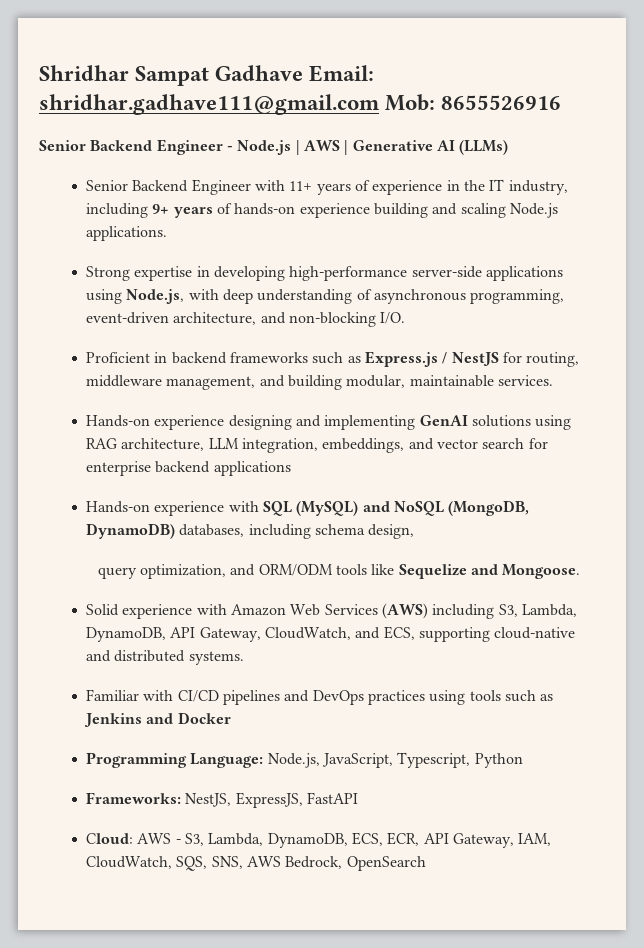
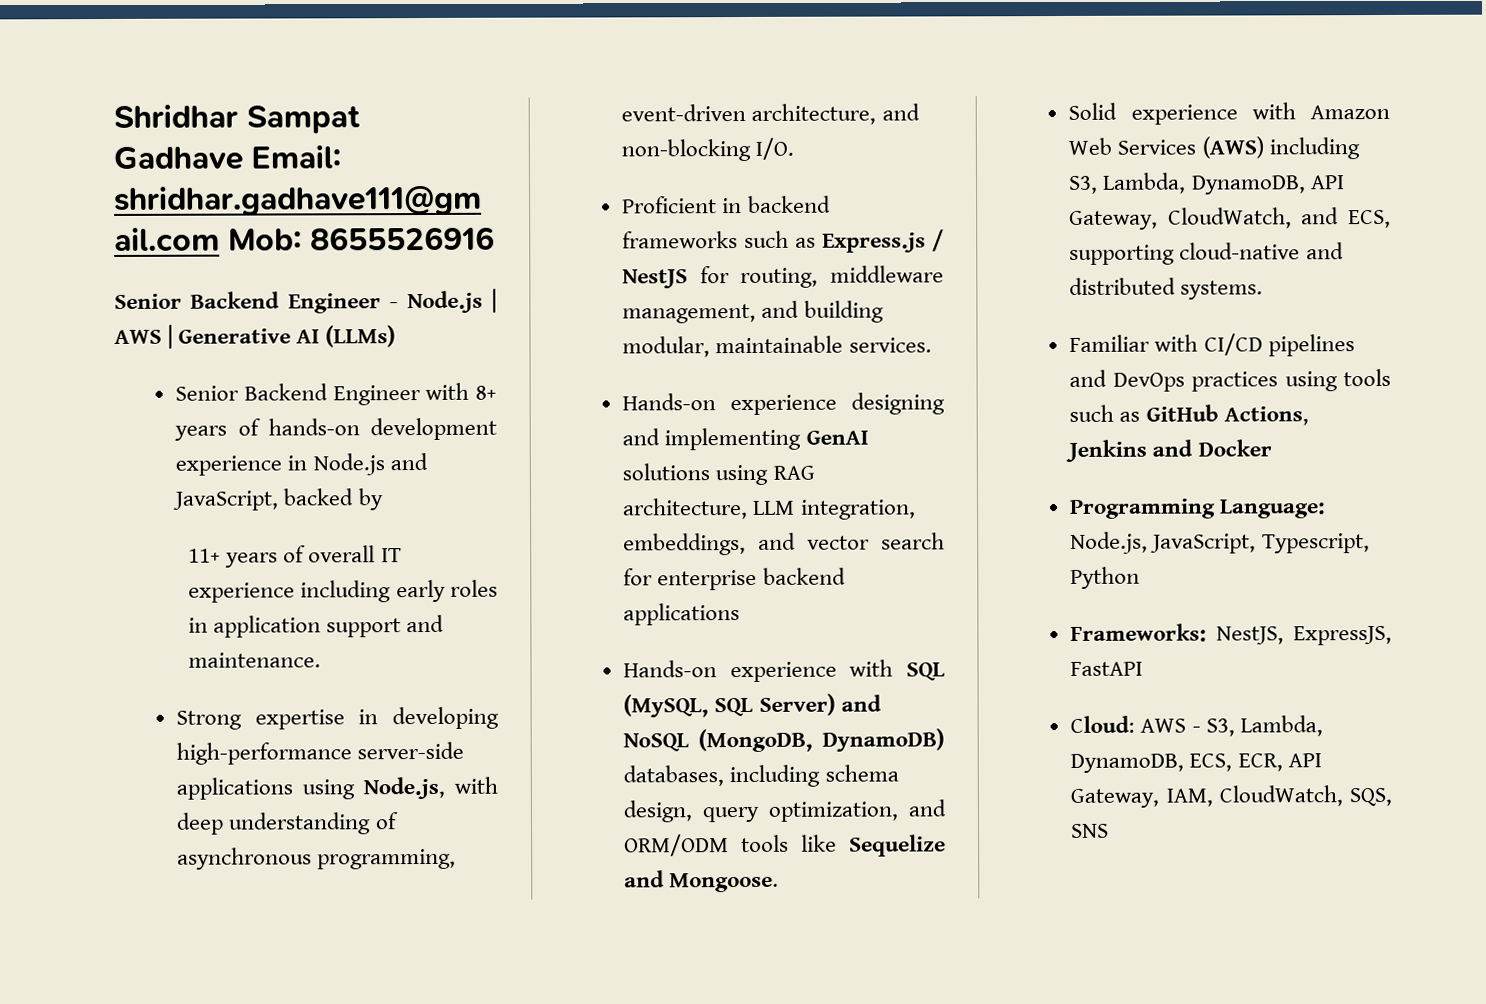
- Senior Backend Engineer with 11+ years of experience in the IT industry, including 9+ years of hands-on experience building and scaling Node.js applications.
+ Senior Backend Engineer with 8+ years of hands-on development experience in Node.js and JavaScript, backed by
+ 11+ years of overall IT experience including early roles in application support and maintenance.
- Hands-on experience with SQL (MySQL) and NoSQL (MongoDB, DynamoDB) databases, including schema design,
- query optimization, and ORM/ODM tools like Sequelize and Mongoose.
+ Hands-on experience with SQL (MySQL, SQL Server) and NoSQL (MongoDB, DynamoDB) databases, including schema design, query optimization, and ORM/ODM tools like Sequelize and Mongoose.
- Familiar with CI/CD pipelines and DevOps practices using tools such as Jenkins and Docker
+ Familiar with CI/CD pipelines and DevOps practices using tools such as GitHub Actions, Jenkins and Docker
- Cloud: AWS - S3, Lambda, DynamoDB, ECS, ECR, API Gateway, IAM, CloudWatch, SQS, SNS, AWS Bedrock, OpenSearch
+ Cloud: AWS - S3, Lambda, DynamoDB, ECS, ECR, API Gateway, IAM, CloudWatch, SQS, SNS

